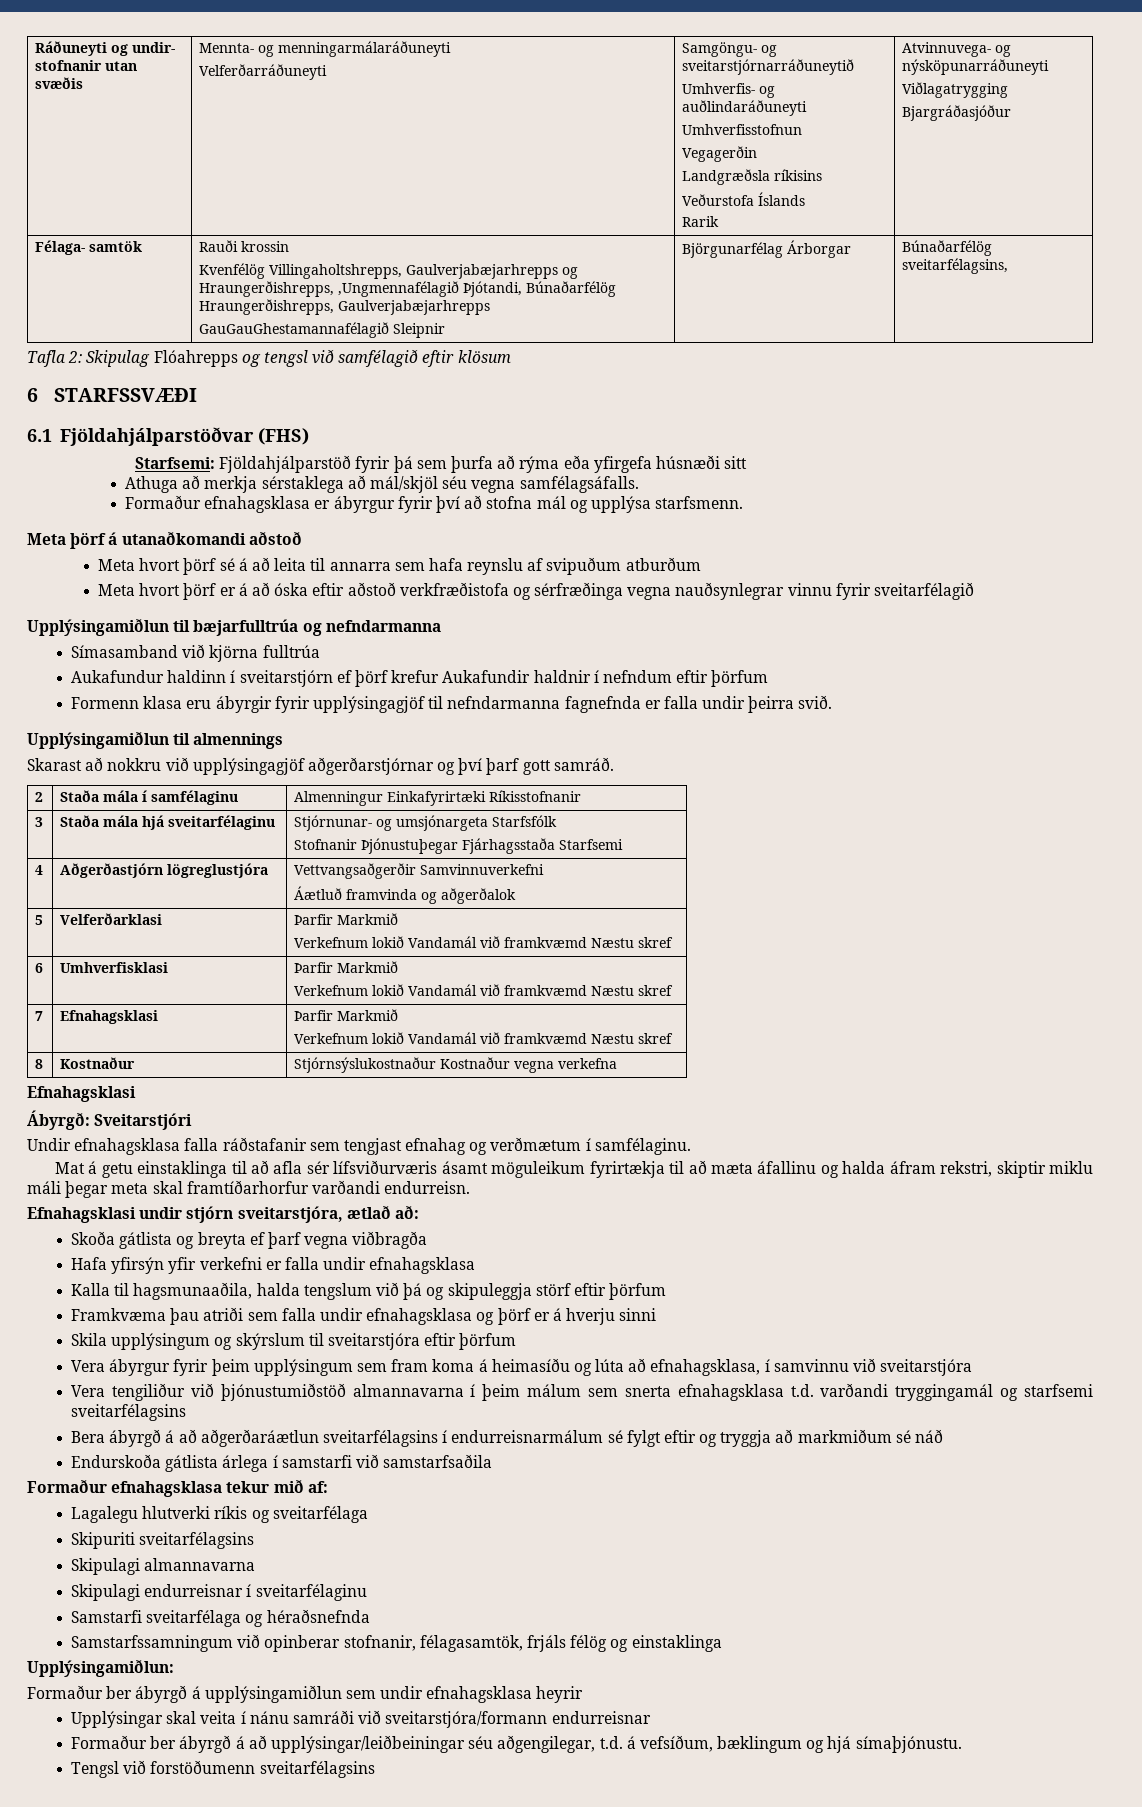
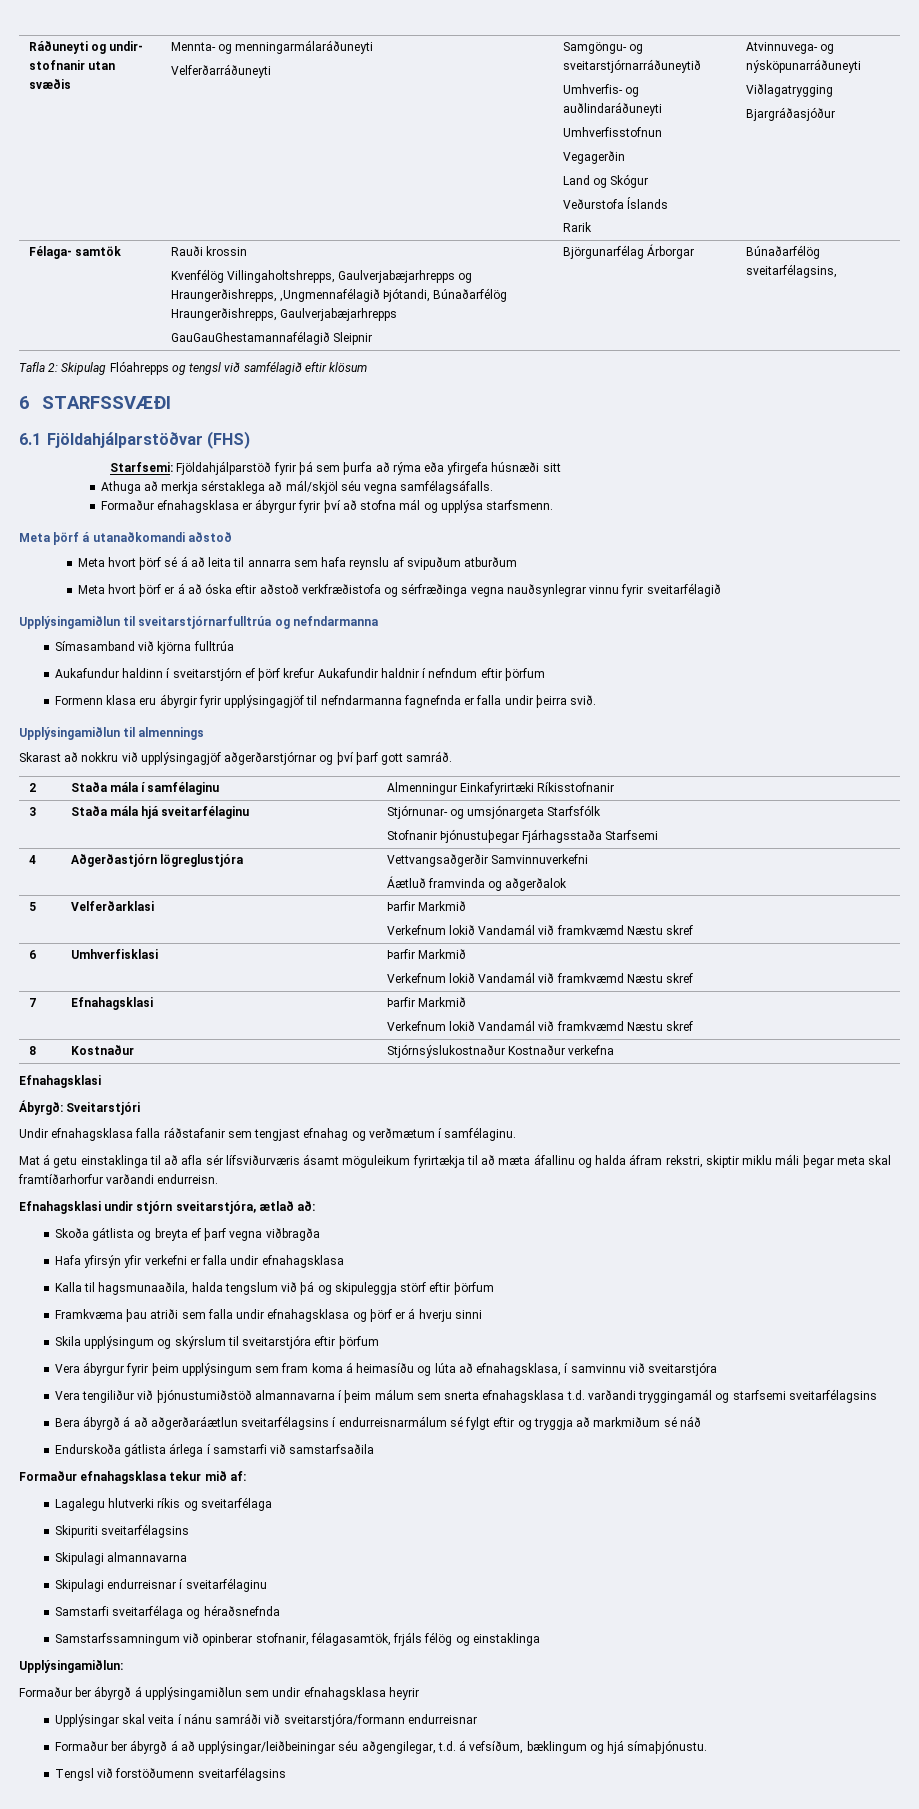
  Ráðuneyti og undir- stofnanir utan svæðis | Mennta- og menningarmálaráðuneyti
  Velferðarráðuneyti | Samgöngu- og sveitarstjórnarráðuneytið
  Umhverfis- og auðlindaráðuneyti
  Umhverfisstofnun
  Vegagerðin
- Landgræðsla ríkisins
+ Land og Skógur
- Upplýsingamiðlun til bæjarfulltrúa og nefndarmanna
+ Upplýsingamiðlun til sveitarstjórnarfulltrúa og nefndarmanna
- 8 | Kostnaður | Stjórnsýslukostnaður Kostnaður vegna verkefna
+ 8 | Kostnaður | Stjórnsýslukostnaður Kostnaður verkefna

